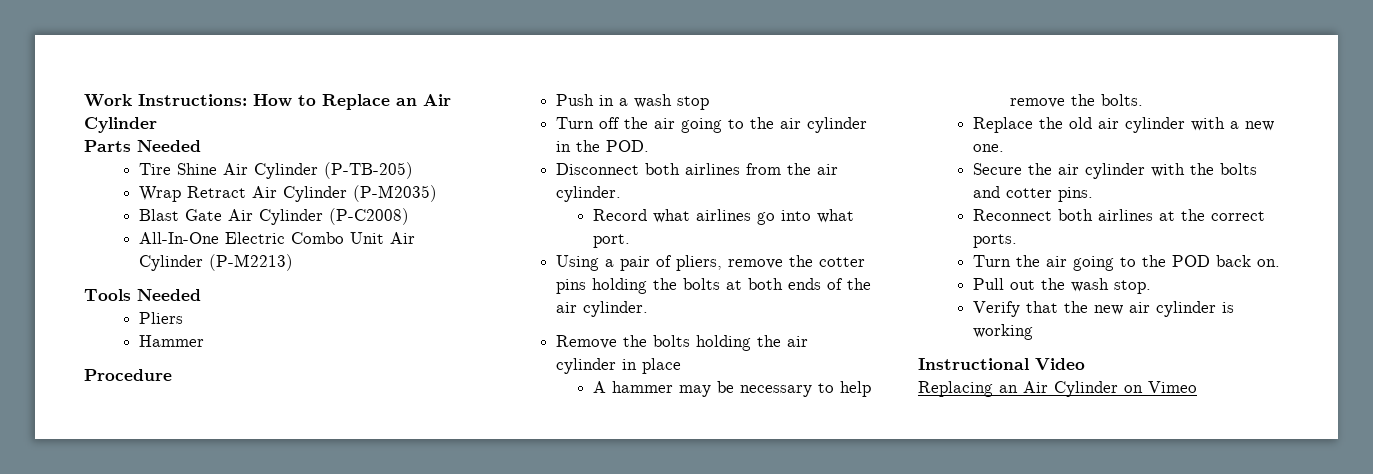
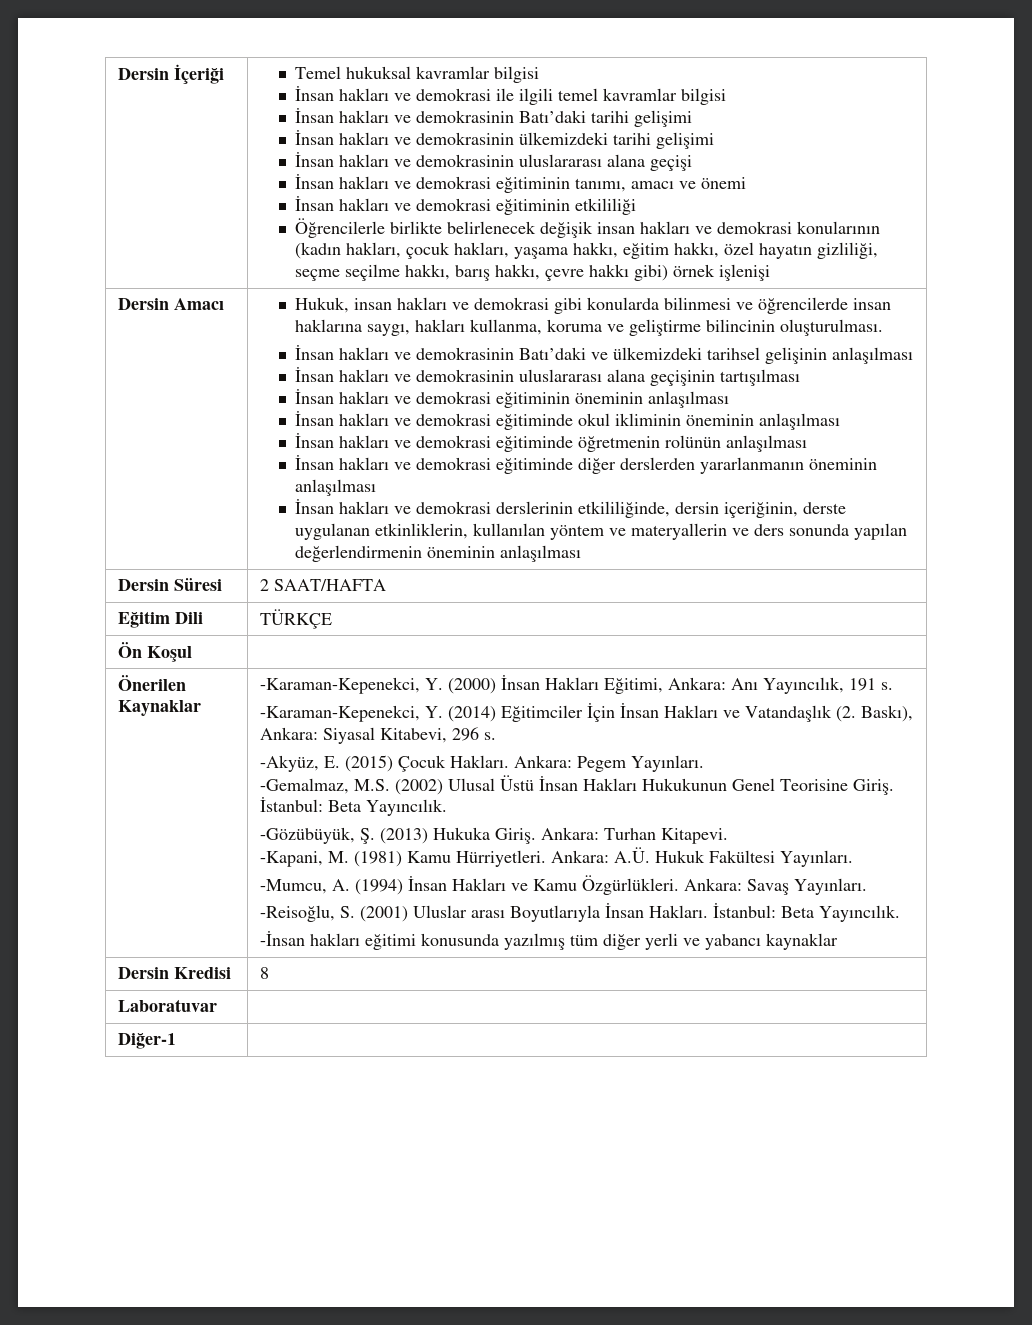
- Work Instructions: How to Replace an Air Cylinder
- Parts Needed
- Tire Shine Air Cylinder (P-TB-205)
- Wrap Retract Air Cylinder (P-M2035)
- Blast Gate Air Cylinder (P-C2008)
- All-In-One Electric Combo Unit Air Cylinder (P-M2213)
- Tools Needed
- Pliers
- Hammer
- Procedure
- Push in a wash stop
- Turn off the air going to the air cylinder in the POD.
- Disconnect both airlines from the air cylinder.
- Record what airlines go into what port.
- Using a pair of pliers, remove the cotter pins holding the bolts at both ends of the air cylinder.
- Remove the bolts holding the air cylinder in place
- A hammer may be necessary to help remove the bolts.
- Replace the old air cylinder with a new one.
- Secure the air cylinder with the bolts and cotter pins.
- Reconnect both airlines at the correct ports.
- Turn the air going to the POD back on.
- Pull out the wash stop.
- Verify that the new air cylinder is working
- Instructional Video
- Replacing an Air Cylinder on Vimeo
+ Dersin İçeriği | Temel hukuksal kavramlar bilgisi
+ İnsan hakları ve demokrasi ile ilgili temel kavramlar bilgisi
+ İnsan hakları ve demokrasinin Batı’daki tarihi gelişimi
+ İnsan hakları ve demokrasinin ülkemizdeki tarihi gelişimi
+ İnsan hakları ve demokrasinin uluslararası alana geçişi
+ İnsan hakları ve demokrasi eğitiminin tanımı, amacı ve önemi
+ İnsan hakları ve demokrasi eğitiminin etkililiği
+ Öğrencilerle birlikte belirlenecek değişik insan hakları ve demokrasi konularının (kadın hakları, çocuk hakları, yaşama hakkı, eğitim hakkı, özel hayatın gizliliği, seçme seçilme hakkı, barış hakkı, çevre hakkı gibi) örnek işlenişi
+ Dersin Amacı | Hukuk, insan hakları ve demokrasi gibi konularda bilinmesi ve öğrencilerde insan haklarına saygı, hakları kullanma, koruma ve geliştirme bilincinin oluşturulması.
+ İnsan hakları ve demokrasinin Batı’daki ve ülkemizdeki tarihsel gelişinin anlaşılması
+ İnsan hakları ve demokrasinin uluslararası alana geçişinin tartışılması
+ İnsan hakları ve demokrasi eğitiminin öneminin anlaşılması
+ İnsan hakları ve demokrasi eğitiminde okul ikliminin öneminin anlaşılması
+ İnsan hakları ve demokrasi eğitiminde öğretmenin rolünün anlaşılması
+ İnsan hakları ve demokrasi eğitiminde diğer derslerden yararlanmanın öneminin anlaşılması
+ İnsan hakları ve demokrasi derslerinin etkililiğinde, dersin içeriğinin, derste uygulanan etkinliklerin, kullanılan yöntem ve materyallerin ve ders sonunda yapılan değerlendirmenin öneminin anlaşılması
+ Dersin Süresi | 2 SAAT/HAFTA
+ Eğitim Dili | TÜRKÇE
+ Ön Koşul |
+ Önerilen Kaynaklar | -Karaman-Kepenekci, Y. (2000) İnsan Hakları Eğitimi, Ankara: Anı Yayıncılık, 191 s.
+ -Karaman-Kepenekci, Y. (2014) Eğitimciler İçin İnsan Hakları ve Vatandaşlık (2. Baskı), Ankara: Siyasal Kitabevi, 296 s.
+ -Akyüz, E. (2015) Çocuk Hakları. Ankara: Pegem Yayınları.
+ -Gemalmaz, M.S. (2002) Ulusal Üstü İnsan Hakları Hukukunun Genel Teorisine Giriş. İstanbul: Beta Yayıncılık.
+ -Gözübüyük, Ş. (2013) Hukuka Giriş. Ankara: Turhan Kitapevi.
+ -Kapani, M. (1981) Kamu Hürriyetleri. Ankara: A.Ü. Hukuk Fakültesi Yayınları.
+ -Mumcu, A. (1994) İnsan Hakları ve Kamu Özgürlükleri. Ankara: Savaş Yayınları.
+ -Reisoğlu, S. (2001) Uluslar arası Boyutlarıyla İnsan Hakları. İstanbul: Beta Yayıncılık.
+ -İnsan hakları eğitimi konusunda yazılmış tüm diğer yerli ve yabancı kaynaklar
+ Dersin Kredisi | 8
+ Laboratuvar |
+ Diğer-1 |

